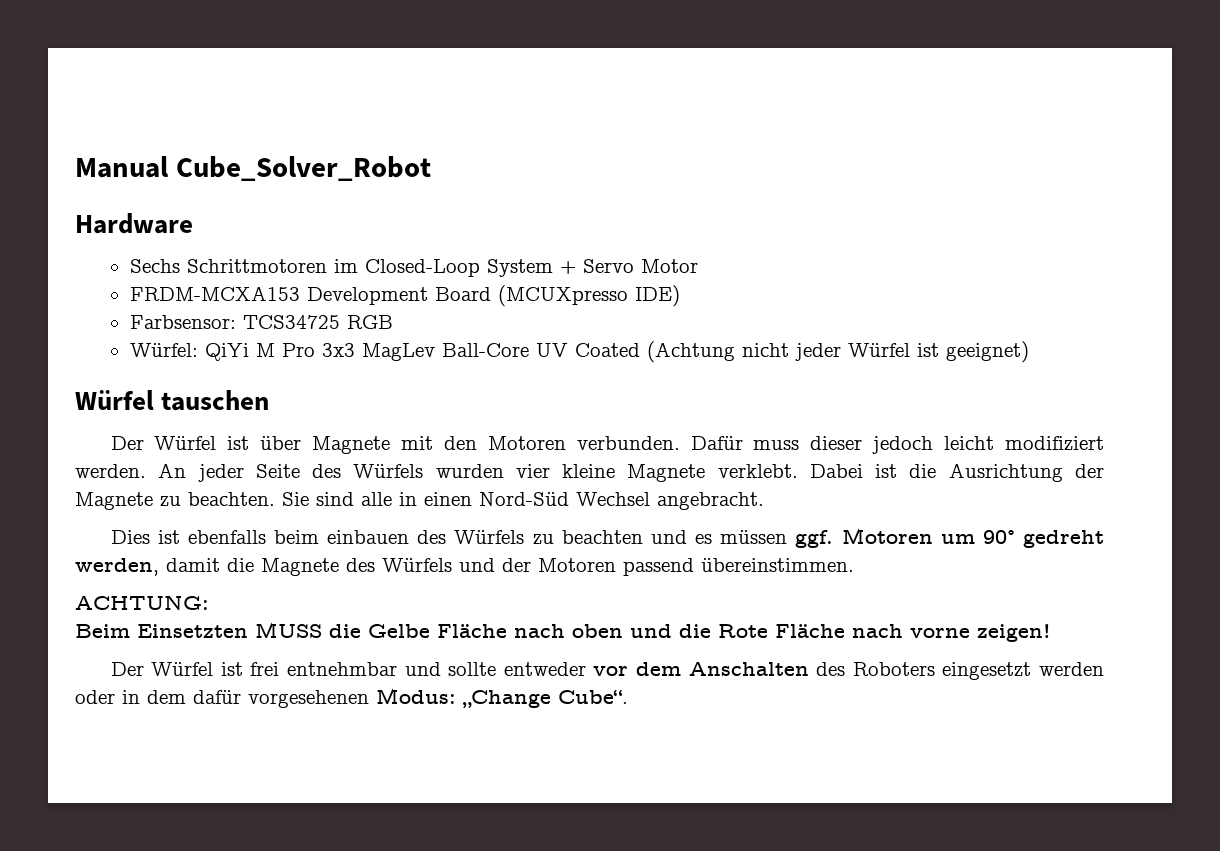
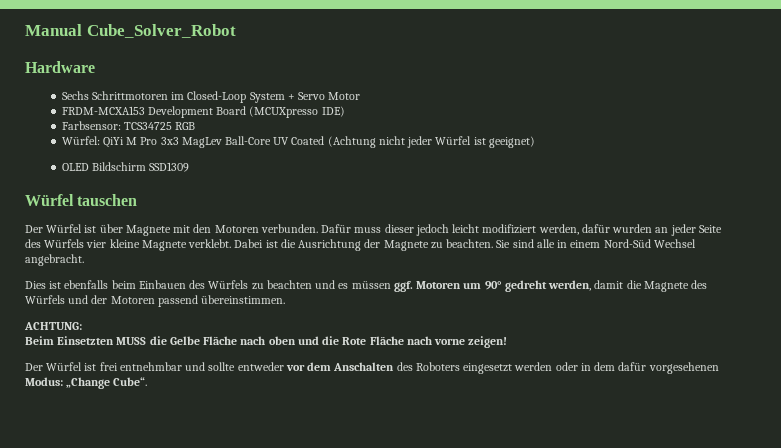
+ OLED Bildschirm SSD1309
- Dafür muss dieser jedoch leicht modifiziert werden. An jeder Seite des Würfels wurden vier kleine Magnete verklebt.
+ Dafür muss dieser jedoch leicht modifiziert werden, dafür wurden an jeder Seite des Würfels vier kleine Magnete verklebt.
- Sie sind alle in einen Nord-Süd Wechsel angebracht.
+ Sie sind alle in einem Nord-Süd Wechsel angebracht.
- Dies ist ebenfalls beim einbauen des Würfels zu beachten und es müssen ggf. Motoren um 90° gedreht werden, damit die Magnete des Würfels und der Motoren passend übereinstimmen.
+ Dies ist ebenfalls beim Einbauen des Würfels zu beachten und es müssen ggf. Motoren um 90° gedreht werden, damit die Magnete des Würfels und der Motoren passend übereinstimmen.

